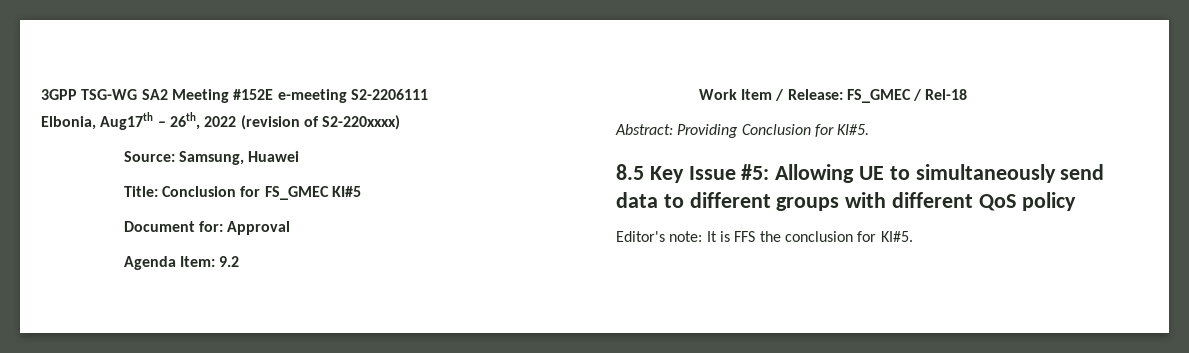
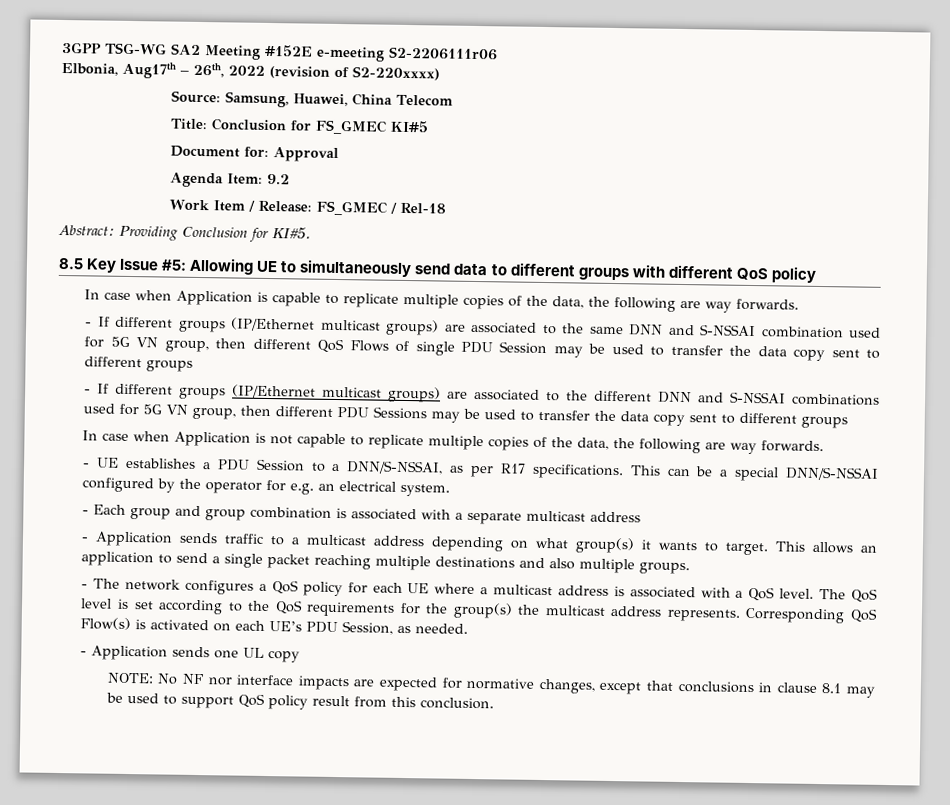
- 3GPP TSG-WG SA2 Meeting #152E e-meeting S2-2206111
+ 3GPP TSG-WG SA2 Meeting #152E e-meeting S2-2206111r06
- Source: Samsung, Huawei
+ Source: Samsung, Huawei, China Telecom
- Editor's note: It is FFS the conclusion for KI#5.
+ In case when Application is capable to replicate multiple copies of the data, the following are way forwards.
+ - If different groups (IP/Ethernet multicast groups) are associated to the same DNN and S-NSSAI combination used for 5G VN group, then different QoS Flows of single PDU Session may be used to transfer the data copy sent to different groups
+ - If different groups (IP/Ethernet multicast groups) are associated to the different DNN and S-NSSAI combinations used for 5G VN group, then different PDU Sessions may be used to transfer the data copy sent to different groups
+ In case when Application is not capable to replicate multiple copies of the data, the following are way forwards.
+ - UE establishes a PDU Session to a DNN/S-NSSAI, as per R17 specifications. This can be a special DNN/S-NSSAI configured by the operator for e.g. an electrical system.
+ - Each group and group combination is associated with a separate multicast address
+ - Application sends traffic to a multicast address depending on what group(s) it wants to target. This allows an application to send a single packet reaching multiple destinations and also multiple groups.
+ - The network configures a QoS policy for each UE where a multicast address is associated with a QoS level. The QoS level is set according to the QoS requirements for the group(s) the multicast address represents. Corresponding QoS Flow(s) is activated on each UE’s PDU Session, as needed.
+ - Application sends one UL copy
+ NOTE: No NF nor interface impacts are expected for normative changes, except that conclusions in clause 8.1 may be used to support QoS policy result from this conclusion.

